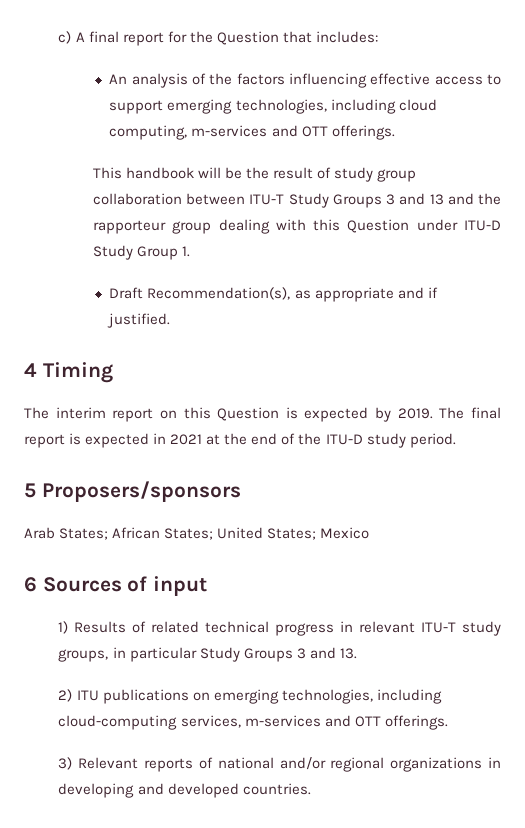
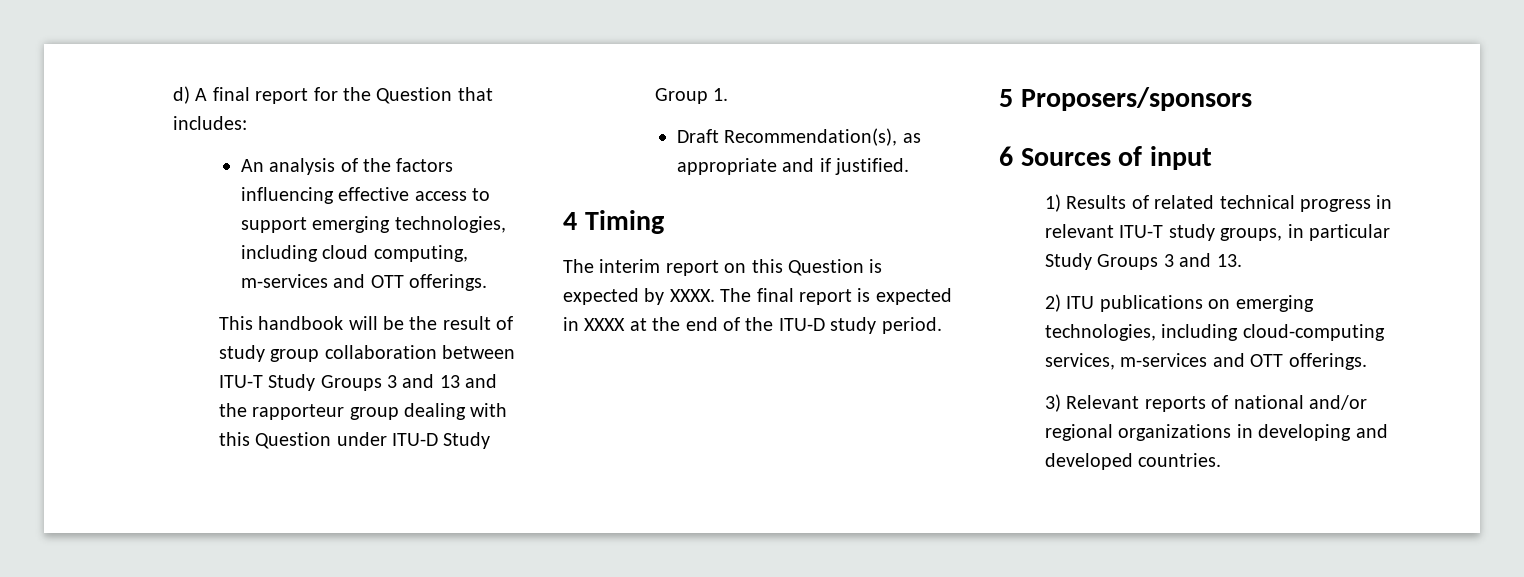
- c) A final report for the Question that includes:
+ d) A final report for the Question that includes:
- The interim report on this Question is expected by 2019.
+ The interim report on this Question is expected by XXXX.
- The final report is expected in 2021 at the end of the ITU-D study period.
+ The final report is expected in XXXX at the end of the ITU-D study period.
- Arab States; African States; United States; Mexico

